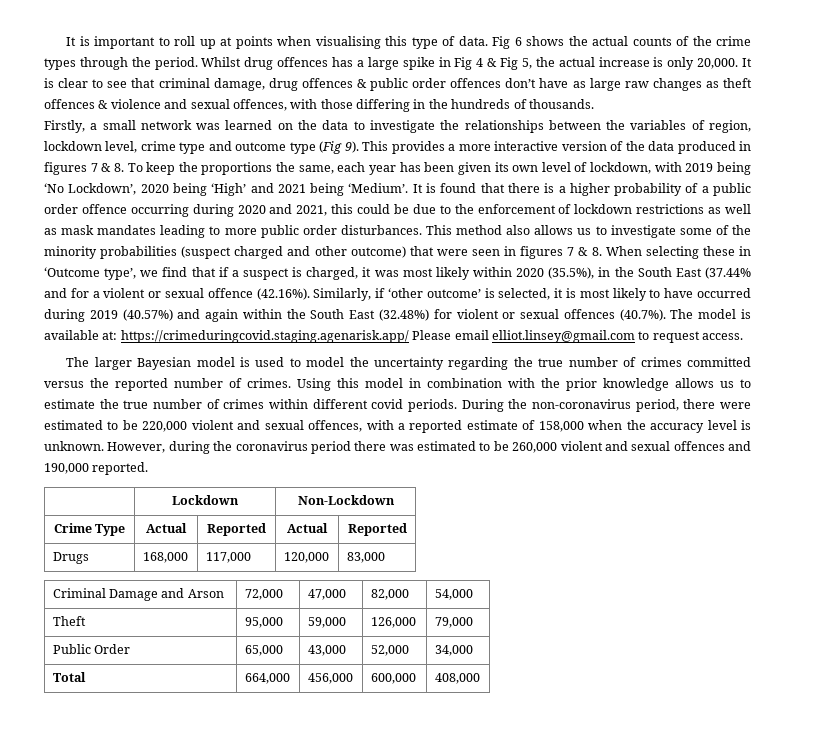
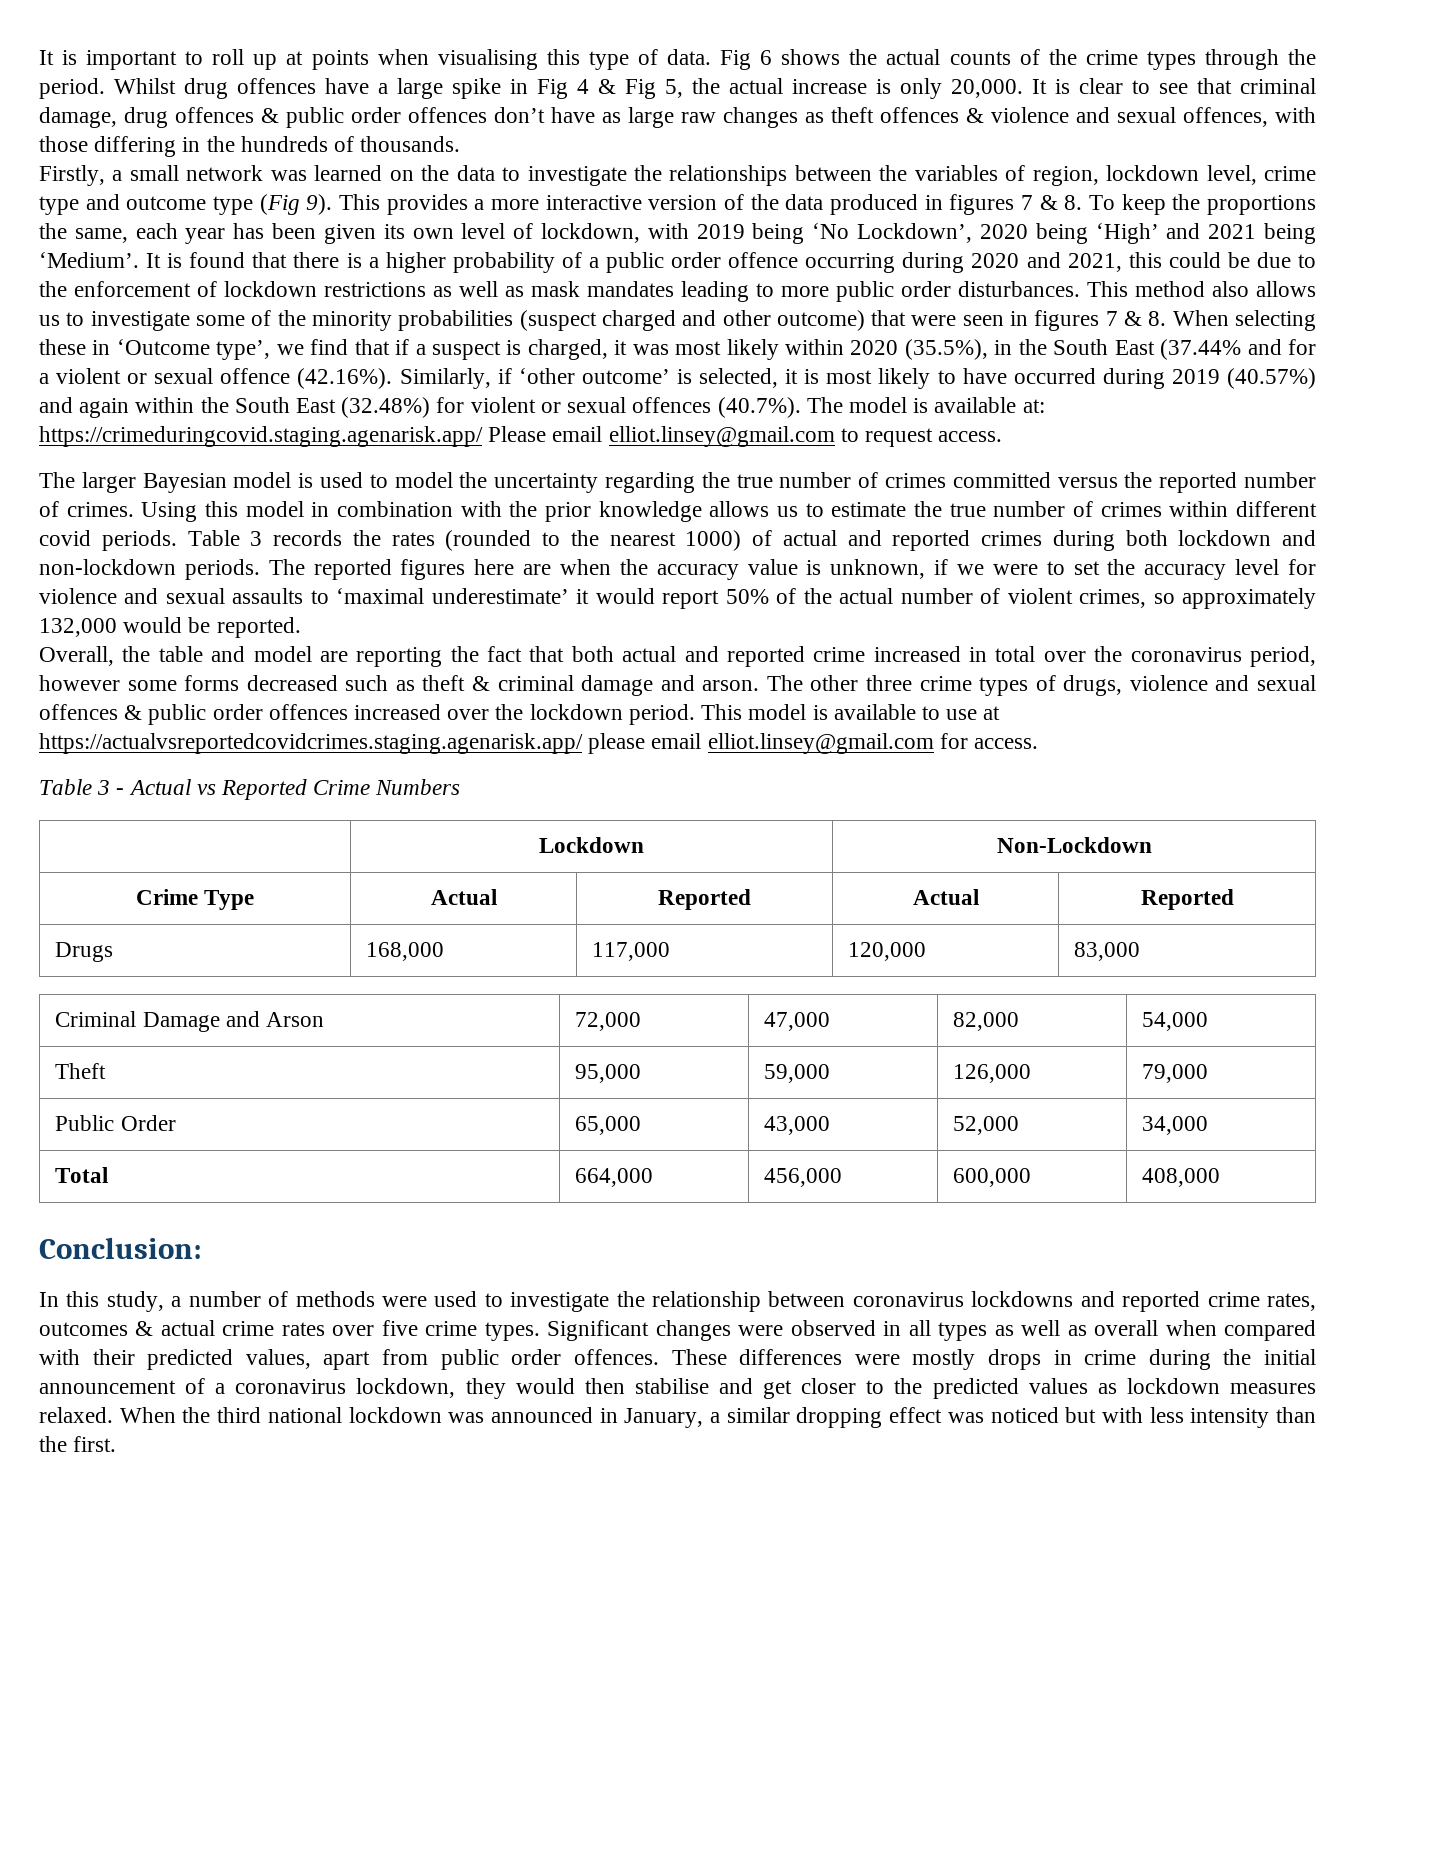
- Whilst drug offences has a large spike in Fig 4 & Fig 5, the actual increase is only 20,000.
+ Whilst drug offences have a large spike in Fig 4 & Fig 5, the actual increase is only 20,000.
- During the non-coronavirus period, there were estimated to be 220,000 violent and sexual offences, with a reported estimate of 158,000 when the accuracy level is unknown. However, during the coronavirus period there was estimated to be 260,000 violent and sexual offences and 190,000 reported.
+ Table 3 records the rates (rounded to the nearest 1000) of actual and reported crimes during both lockdown and non-lockdown periods. The reported figures here are when the accuracy value is unknown, if we were to set the accuracy level for violence and sexual assaults to ‘maximal underestimate’ it would report 50% of the actual number of violent crimes, so approximately 132,000 would be reported.
+ Overall, the table and model are reporting the fact that both actual and reported crime increased in total over the coronavirus period, however some forms decreased such as theft & criminal damage and arson. The other three crime types of drugs, violence and sexual offences & public order offences increased over the lockdown period. This model is available to use at https://actualvsreportedcovidcrimes.staging.agenarisk.app/ please email elliot.linsey@gmail.com for access.
+ Table 3 - Actual vs Reported Crime Numbers
+ Conclusion:
+ In this study, a number of methods were used to investigate the relationship between coronavirus lockdowns and reported crime rates, outcomes & actual crime rates over five crime types. Significant changes were observed in all types as well as overall when compared with their predicted values, apart from public order offences. These differences were mostly drops in crime during the initial announcement of a coronavirus lockdown, they would then stabilise and get closer to the predicted values as lockdown measures relaxed. When the third national lockdown was announced in January, a similar dropping effect was noticed but with less intensity than the first.

